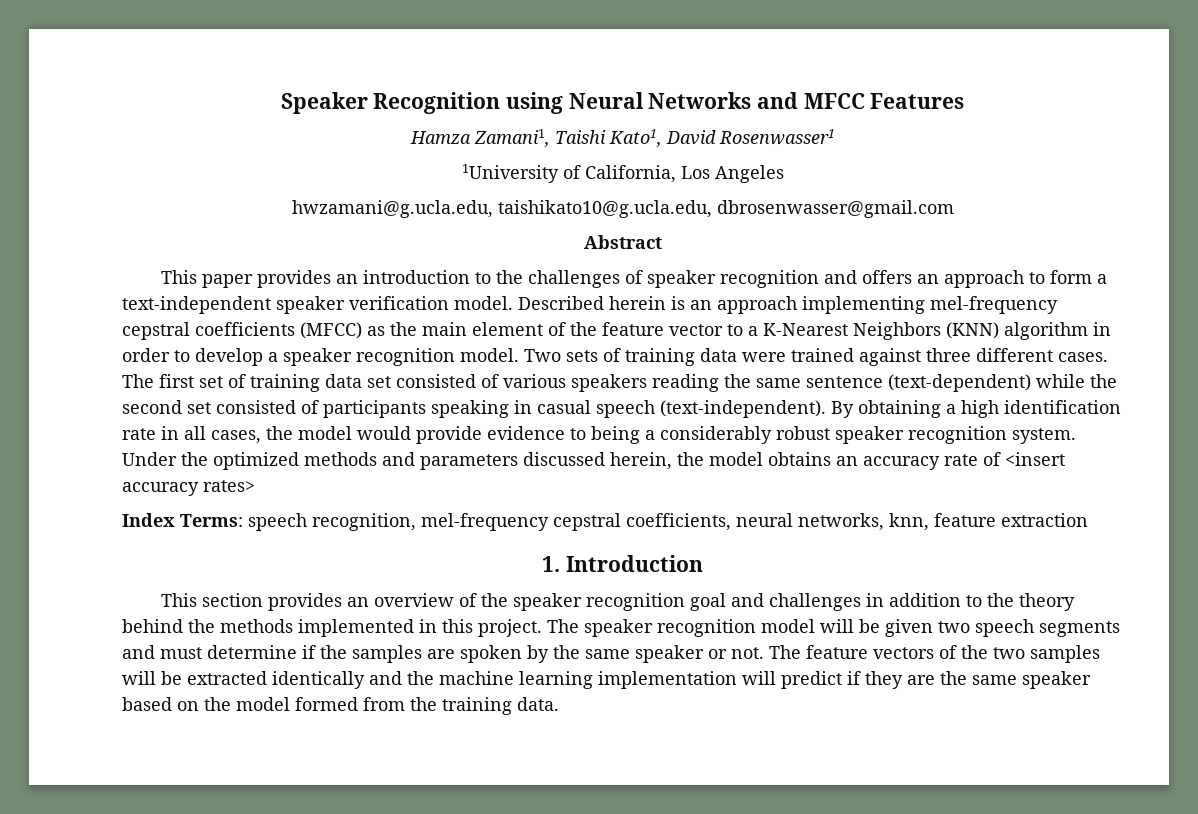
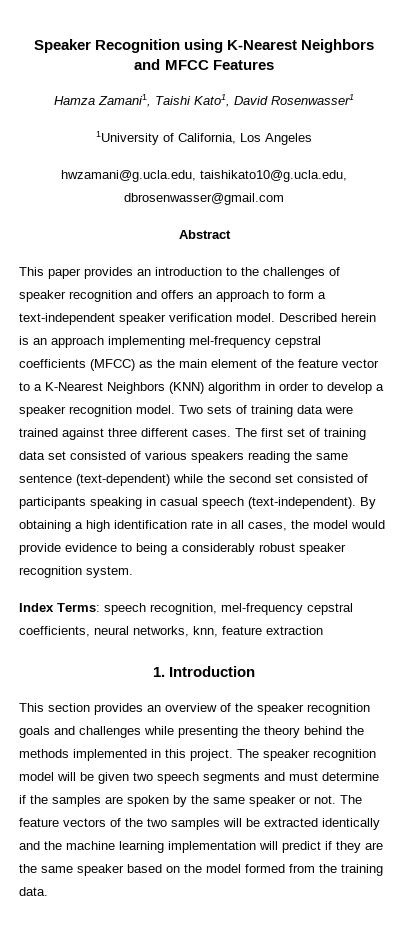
- Speaker Recognition using Neural Networks and MFCC Features
+ Speaker Recognition using K-Nearest Neighbors and MFCC Features
- Under the optimized methods and parameters discussed herein, the model obtains an accuracy rate of <insert accuracy rates>
- This section provides an overview of the speaker recognition goal and challenges in addition to the theory behind the methods implemented in this project.
+ This section provides an overview of the speaker recognition goals and challenges while presenting the theory behind the methods implemented in this project.

